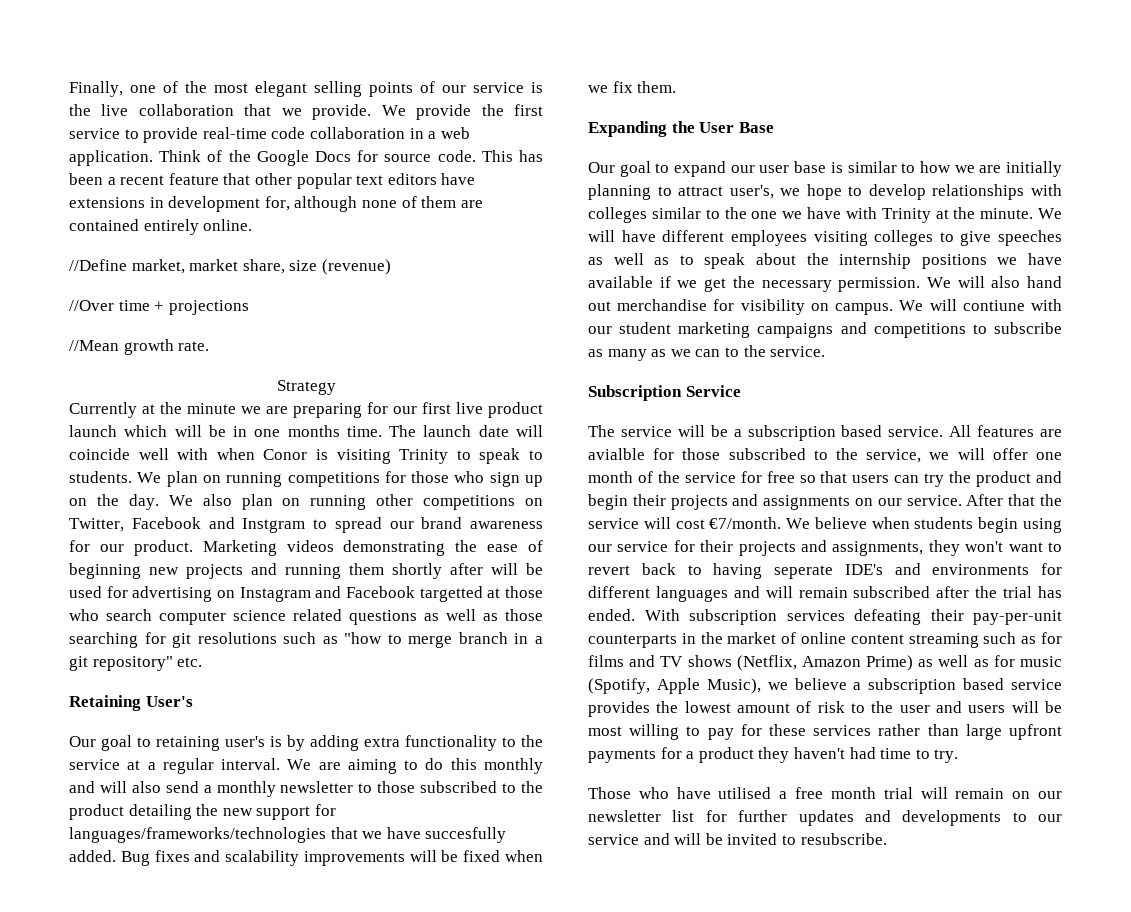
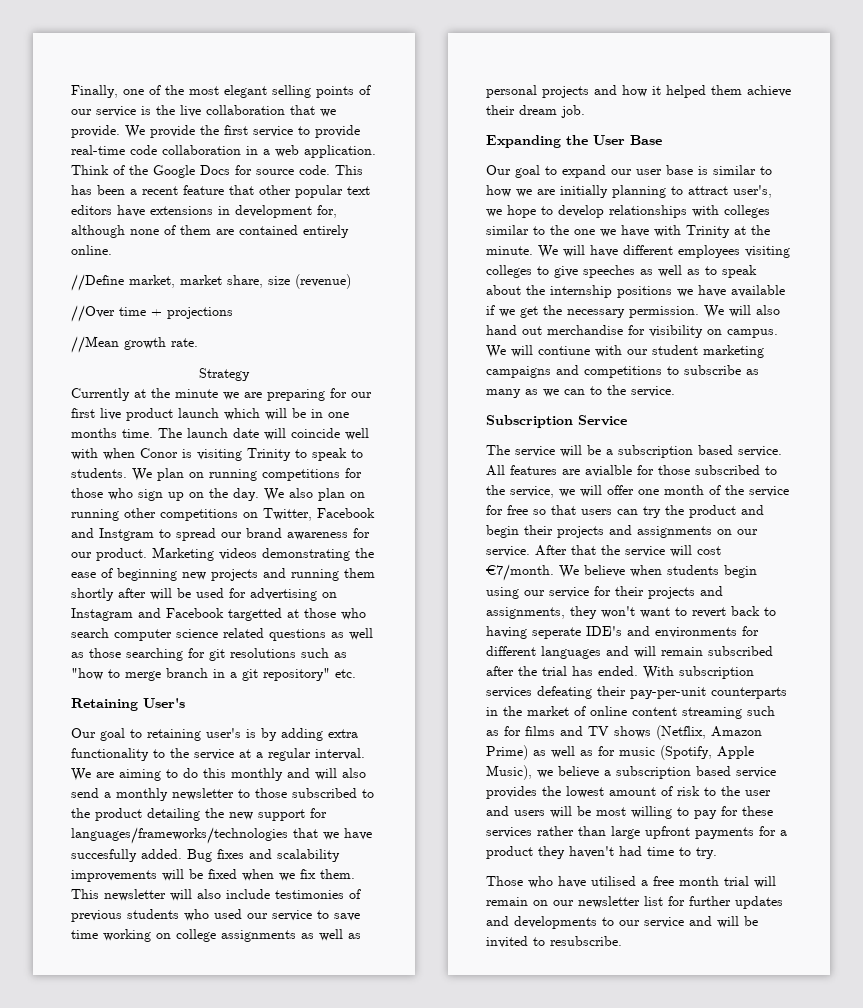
+ This newsletter will also include testimonies of previous students who used our service to save time working on college assignments as well as personal projects and how it helped them achieve their dream job.

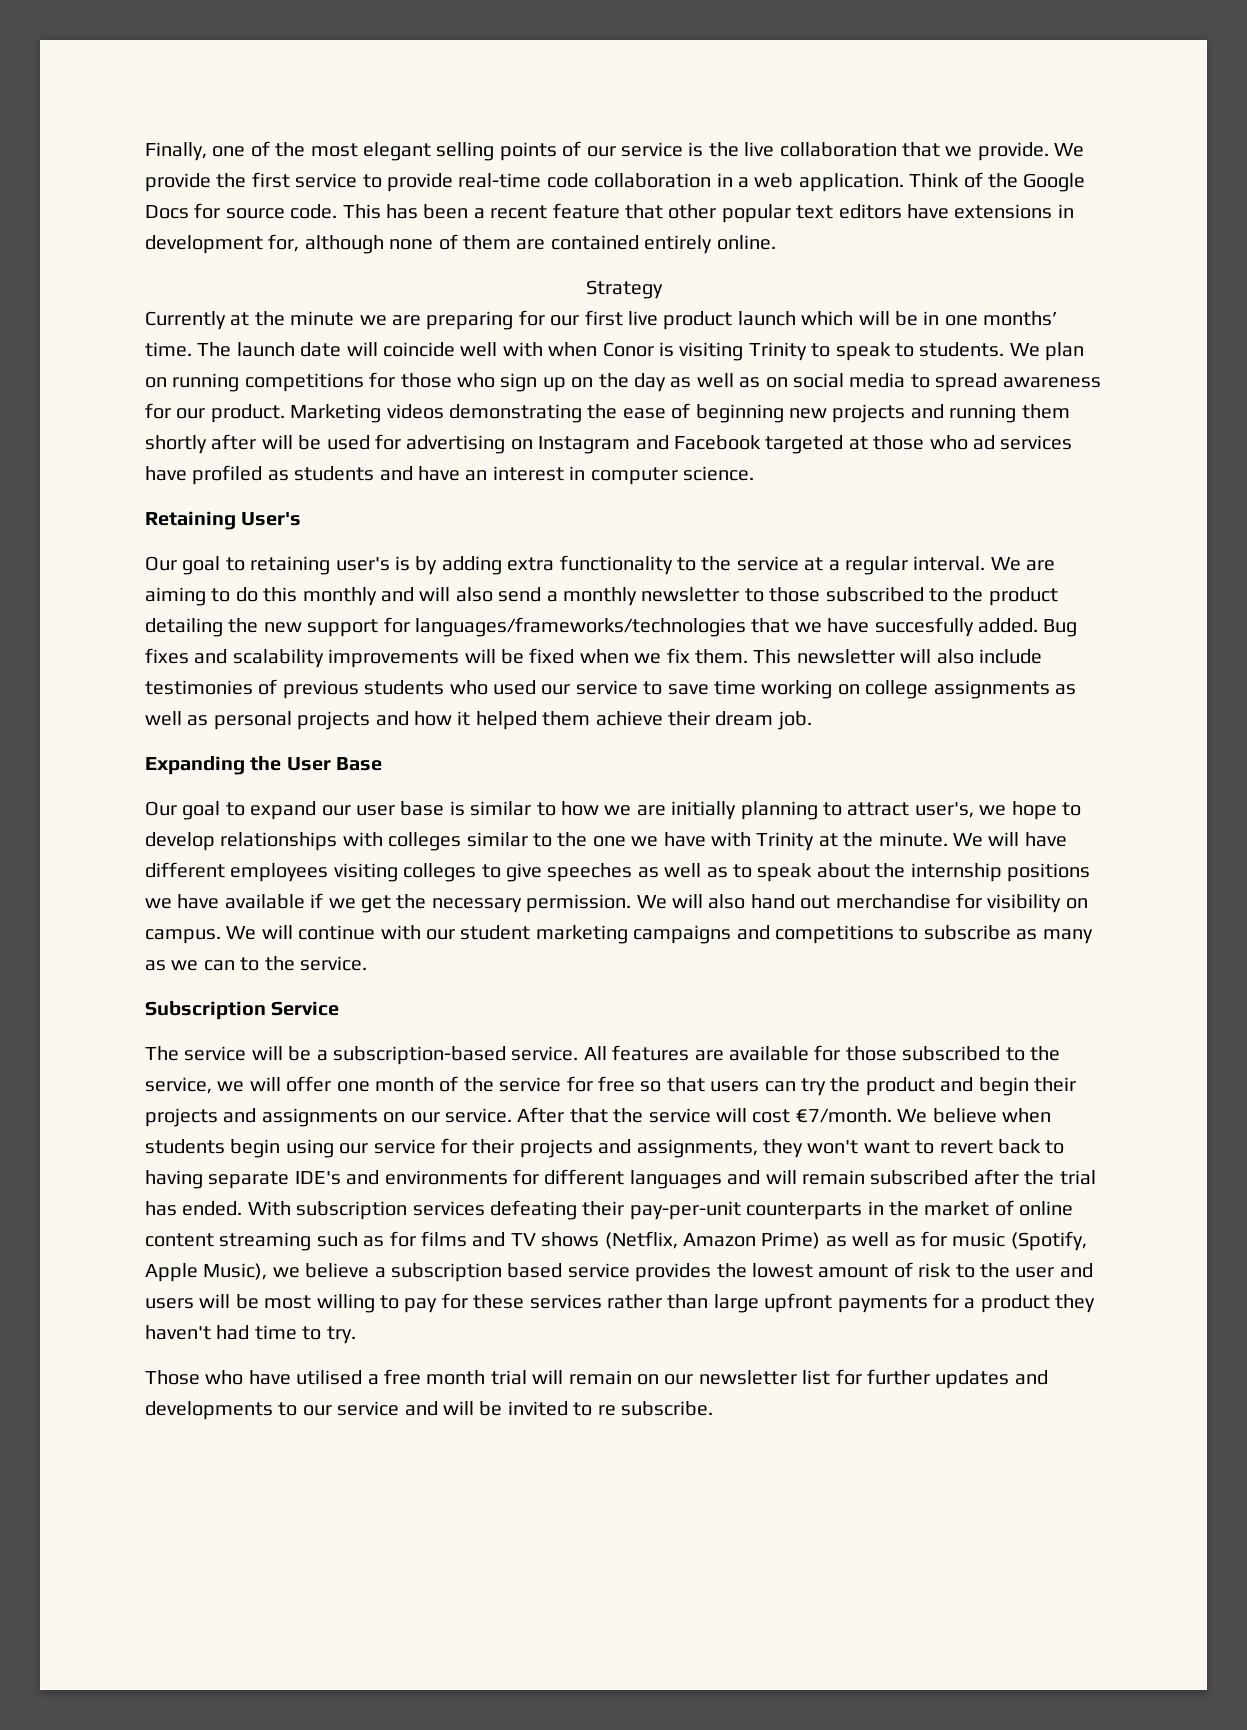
- //Define market, market share, size (revenue)
- //Over time + projections
- //Mean growth rate.
- Currently at the minute we are preparing for our first live product launch which will be in one months time.
+ Currently at the minute we are preparing for our first live product launch which will be in one months’ time.
- We plan on running competitions for those who sign up on the day. We also plan on running other competitions on Twitter, Facebook and Instgram to spread our brand awareness for our product.
+ We plan on running competitions for those who sign up on the day as well as on social media to spread awareness for our product.
- Marketing videos demonstrating the ease of beginning new projects and running them shortly after will be used for advertising on Instagram and Facebook targetted at those who search computer science related questions as well as those searching for git resolutions such as "how to merge branch in a git repository" etc.
+ Marketing videos demonstrating the ease of beginning new projects and running them shortly after will be used for advertising on Instagram and Facebook targeted at those who ad services have profiled as students and have an interest in computer science.
- We will contiune with our student marketing campaigns and competitions to subscribe as many as we can to the service.
+ We will continue with our student marketing campaigns and competitions to subscribe as many as we can to the service.
- The service will be a subscription based service.
+ The service will be a subscription-based service.
- All features are avialble for those subscribed to the service, we will offer one month of the service for free so that users can try the product and begin their projects and assignments on our service.
+ All features are available for those subscribed to the service, we will offer one month of the service for free so that users can try the product and begin their projects and assignments on our service.
- We believe when students begin using our service for their projects and assignments, they won't want to revert back to having seperate IDE's and environments for different languages and will remain subscribed after the trial has ended.
+ We believe when students begin using our service for their projects and assignments, they won't want to revert back to having separate IDE's and environments for different languages and will remain subscribed after the trial has ended.
- Those who have utilised a free month trial will remain on our newsletter list for further updates and developments to our service and will be invited to resubscribe.
+ Those who have utilised a free month trial will remain on our newsletter list for further updates and developments to our service and will be invited to re subscribe.

